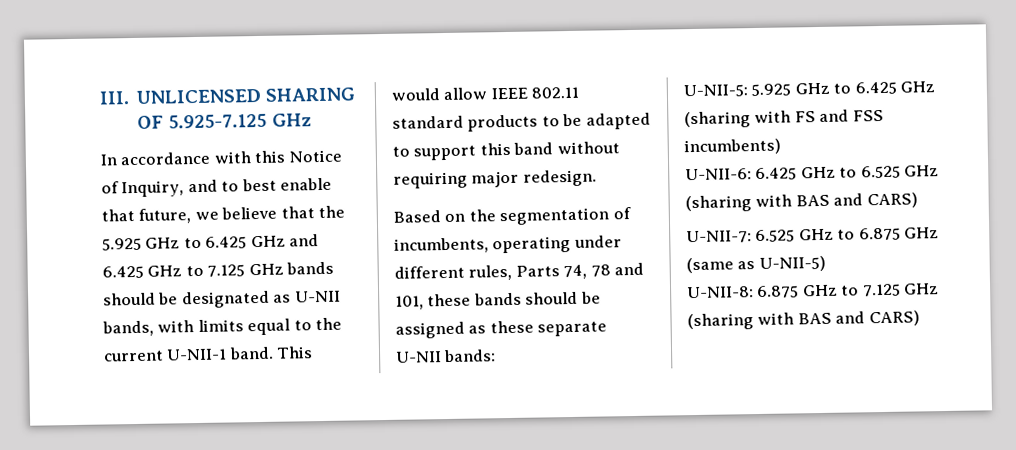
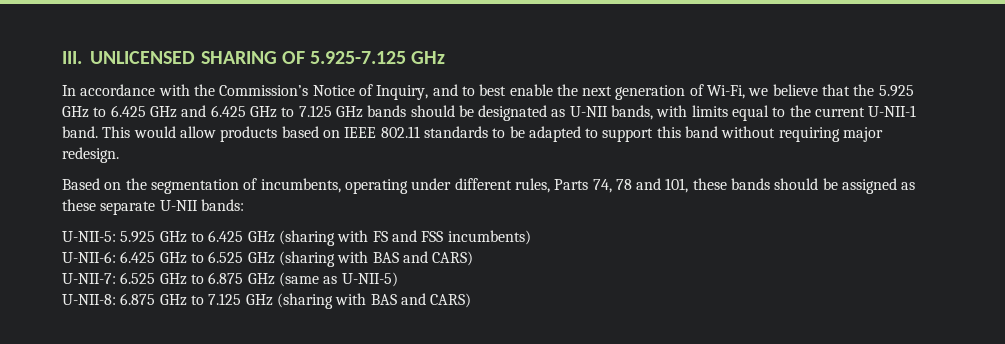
- In accordance with this Notice of Inquiry, and to best enable that future, we believe that the 5.925 GHz to 6.425 GHz and 6.425 GHz to 7.125 GHz bands should be designated as U-NII bands, with limits equal to the current U-NII-1 band.
+ In accordance with the Commission’s Notice of Inquiry, and to best enable the next generation of Wi-Fi, we believe that the 5.925 GHz to 6.425 GHz and 6.425 GHz to 7.125 GHz bands should be designated as U-NII bands, with limits equal to the current U-NII-1 band.
- This would allow IEEE 802.11 standard products to be adapted to support this band without requiring major redesign.
+ This would allow products based on IEEE 802.11 standards to be adapted to support this band without requiring major redesign.

